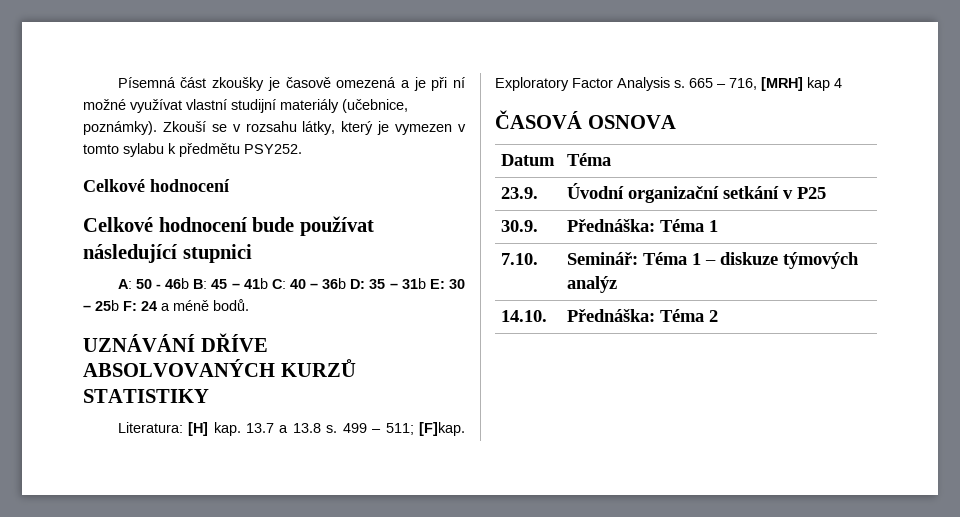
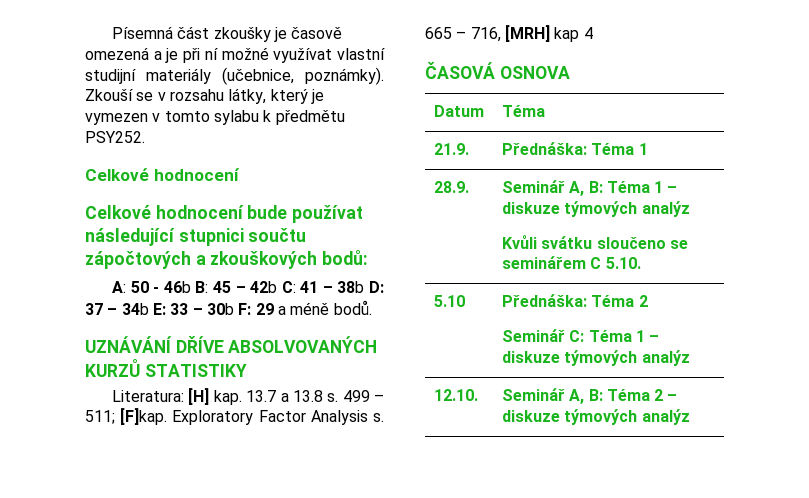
- Celkové hodnocení bude používat následující stupnici
+ Celkové hodnocení bude používat následující stupnici součtu zápočtových a zkouškových bodů:
- A: 50 - 46b B: 45 – 41b C: 40 – 36b D: 35 – 31b E: 30 – 25b F: 24 a méně bodů.
+ A: 50 - 46b B: 45 – 42b C: 41 – 38b D: 37 – 34b E: 33 – 30b F: 29 a méně bodů.
- 23.9. | Úvodní organizační setkání v P25
- 30.9. | Přednáška: Téma 1
- 7.10. | Seminář: Téma 1 – diskuze týmových analýz
- 14.10. | Přednáška: Téma 2
+ 21.9. | Přednáška: Téma 1
+ 28.9. | Seminář A, B: Téma 1 – diskuze týmových analýz
+ Kvůli svátku sloučeno se seminářem C 5.10.
+ 5.10 | Přednáška: Téma 2
+ Seminář C: Téma 1 – diskuze týmových analýz
+ 12.10. | Seminář A, B: Téma 2 – diskuze týmových analýz

